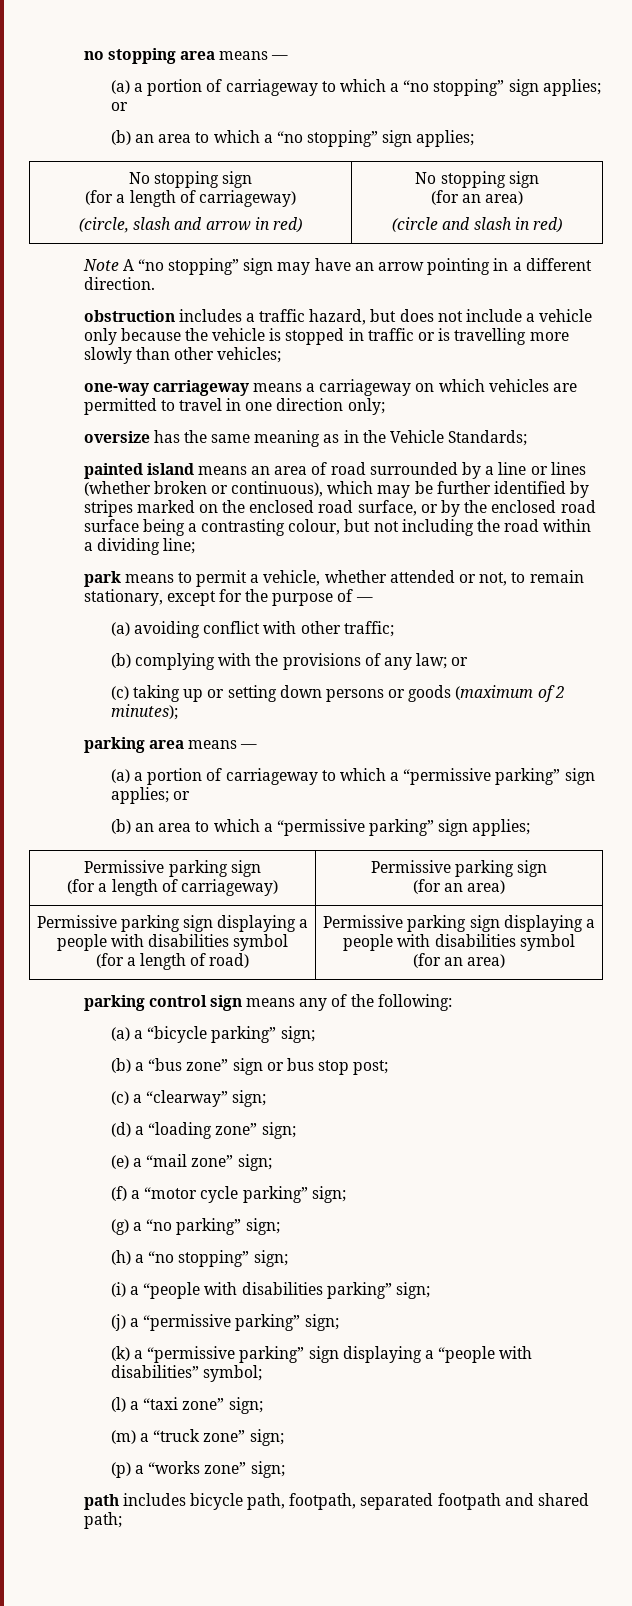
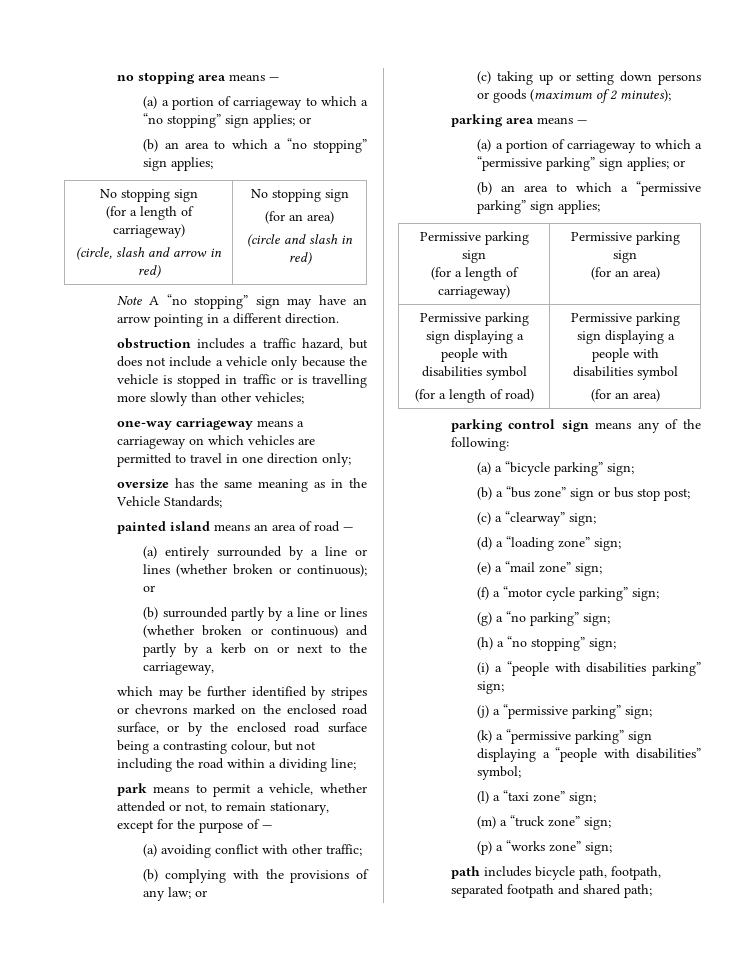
- painted island means an area of road surrounded by a line or lines (whether broken or continuous), which may be further identified by stripes marked on the enclosed road surface, or by the enclosed road surface being a contrasting colour, but not including the road within a dividing line;
+ painted island means an area of road —
+ (a) entirely surrounded by a line or lines (whether broken or continuous); or
+ (b) surrounded partly by a line or lines (whether broken or continuous) and partly by a kerb on or next to the carriageway,
+ which may be further identified by stripes or chevrons marked on the enclosed road surface, or by the enclosed road surface being a contrasting colour, but not including the road within a dividing line;

